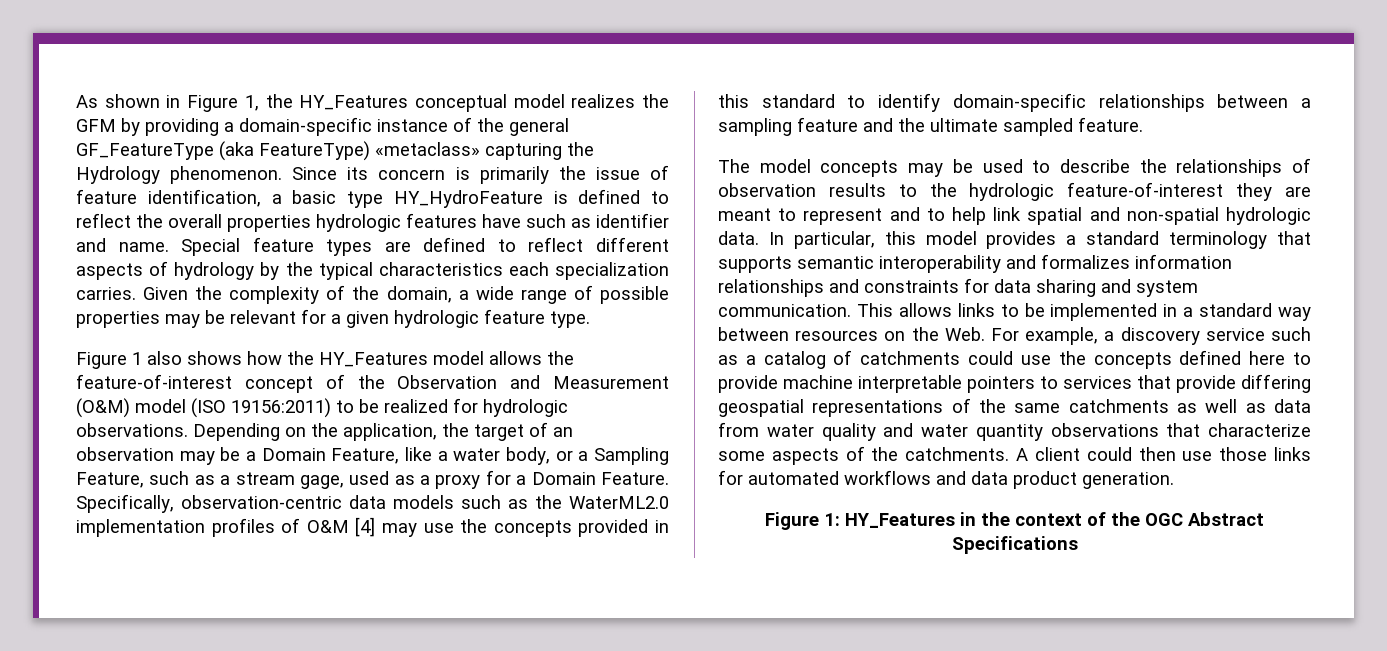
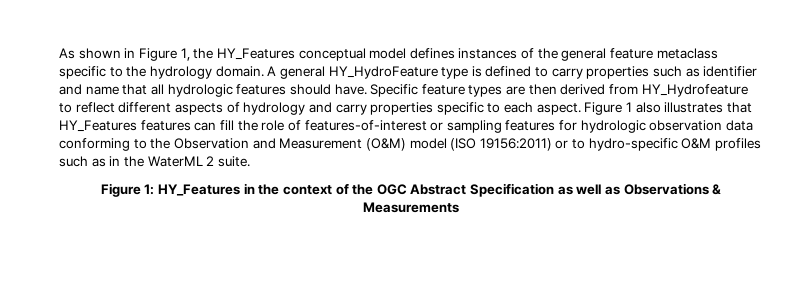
- As shown in Figure 1, the HY_Features conceptual model realizes the GFM by providing a domain-specific instance of the general GF_FeatureType (aka FeatureType) «metaclass» capturing the Hydrology phenomenon. Since its concern is primarily the issue of feature identification, a basic type HY_HydroFeature is defined to reflect the overall properties hydrologic features have such as identifier and name. Special feature types are defined to reflect different aspects of hydrology by the typical characteristics each specialization carries. Given the complexity of the domain, a wide range of possible properties may be relevant for a given hydrologic feature type.
- Figure 1 also shows how the HY_Features model allows the feature-of-interest concept of the Observation and Measurement (O&M) model (ISO 19156:2011) to be realized for hydrologic observations. Depending on the application, the target of an observation may be a Domain Feature, like a water body, or a Sampling Feature, such as a stream gage, used as a proxy for a Domain Feature. Specifically, observation-centric data models such as the WaterML2.0 implementation profiles of O&M [4] may use the concepts provided in this standard to identify domain-specific relationships between a sampling feature and the ultimate sampled feature.
- The model concepts may be used to describe the relationships of observation results to the hydrologic feature-of-interest they are meant to represent and to help link spatial and non-spatial hydrologic data. In particular, this model provides a standard terminology that supports semantic interoperability and formalizes information relationships and constraints for data sharing and system communication. This allows links to be implemented in a standard way between resources on the Web. For example, a discovery service such as a catalog of catchments could use the concepts defined here to provide machine interpretable pointers to services that provide differing geospatial representations of the same catchments as well as data from water quality and water quantity observations that characterize some aspects of the catchments. A client could then use those links for automated workflows and data product generation.
+ As shown in Figure 1, the HY_Features conceptual model defines instances of the general feature metaclass specific to the hydrology domain. A general HY_HydroFeature type is defined to carry properties such as identifier and name that all hydrologic features should have. Specific feature types are then derived from HY_Hydrofeature to reflect different aspects of hydrology and carry properties specific to each aspect. Figure 1 also illustrates that HY_Features features can fill the role of features-of-interest or sampling features for hydrologic observation data conforming to the Observation and Measurement (O&M) model (ISO 19156:2011) or to hydro-specific O&M profiles such as in the WaterML 2 suite.
- Figure 1: HY_Features in the context of the OGC Abstract Specifications
+ Figure 1: HY_Features in the context of the OGC Abstract Specification as well as Observations & Measurements

